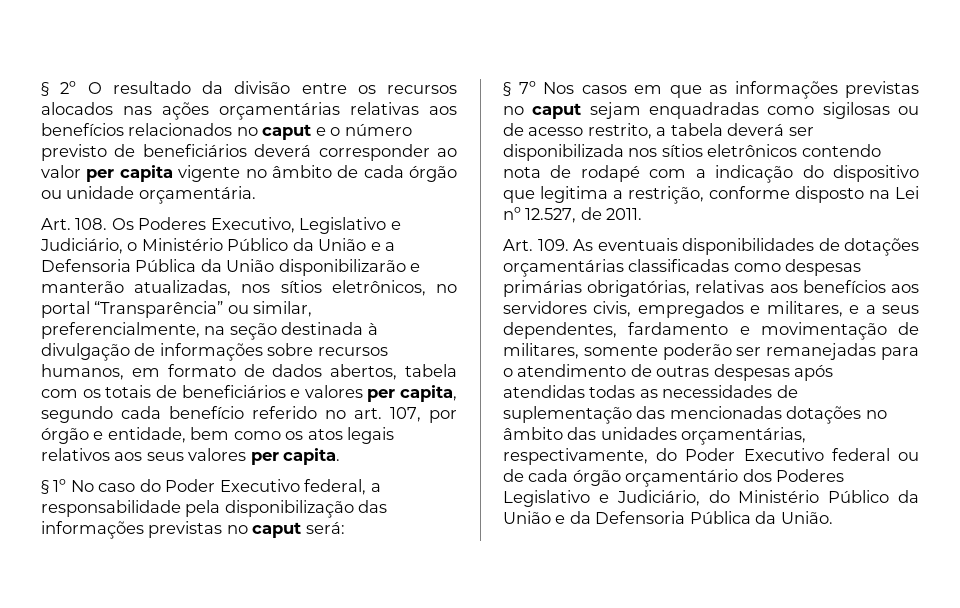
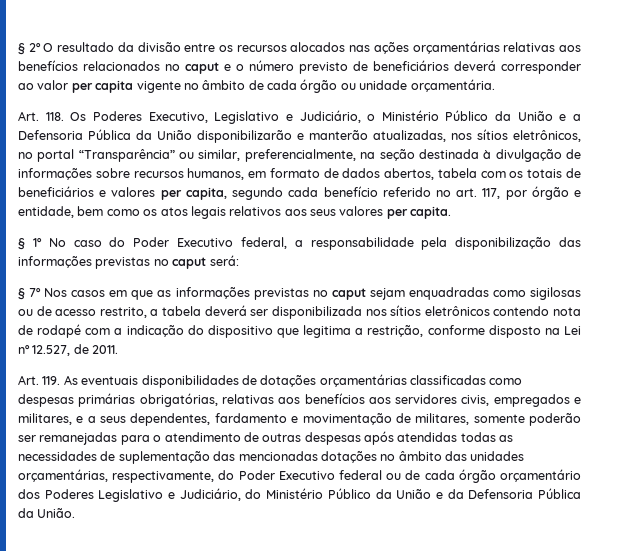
- Art. 108. Os Poderes Executivo, Legislativo e Judiciário, o Ministério Público da União e a Defensoria Pública da União disponibilizarão e manterão atualizadas, nos sítios eletrônicos, no portal “Transparência” ou similar, preferencialmente, na seção destinada à divulgação de informações sobre recursos humanos, em formato de dados abertos, tabela com os totais de beneficiários e valores per capita, segundo cada benefício referido no art. 107, por órgão e entidade, bem como os atos legais relativos aos seus valores per capita.
+ Art. 118. Os Poderes Executivo, Legislativo e Judiciário, o Ministério Público da União e a Defensoria Pública da União disponibilizarão e manterão atualizadas, nos sítios eletrônicos, no portal “Transparência” ou similar, preferencialmente, na seção destinada à divulgação de informações sobre recursos humanos, em formato de dados abertos, tabela com os totais de beneficiários e valores per capita, segundo cada benefício referido no art. 117, por órgão e entidade, bem como os atos legais relativos aos seus valores per capita.
- Art. 109. As eventuais disponibilidades de dotações orçamentárias classificadas como despesas primárias obrigatórias, relativas aos benefícios aos servidores civis, empregados e militares, e a seus dependentes, fardamento e movimentação de militares, somente poderão ser remanejadas para o atendimento de outras despesas após atendidas todas as necessidades de suplementação das mencionadas dotações no âmbito das unidades orçamentárias, respectivamente, do Poder Executivo federal ou de cada órgão orçamentário dos Poderes Legislativo e Judiciário, do Ministério Público da União e da Defensoria Pública da União.
+ Art. 119. As eventuais disponibilidades de dotações orçamentárias classificadas como despesas primárias obrigatórias, relativas aos benefícios aos servidores civis, empregados e militares, e a seus dependentes, fardamento e movimentação de militares, somente poderão ser remanejadas para o atendimento de outras despesas após atendidas todas as necessidades de suplementação das mencionadas dotações no âmbito das unidades orçamentárias, respectivamente, do Poder Executivo federal ou de cada órgão orçamentário dos Poderes Legislativo e Judiciário, do Ministério Público da União e da Defensoria Pública da União.

